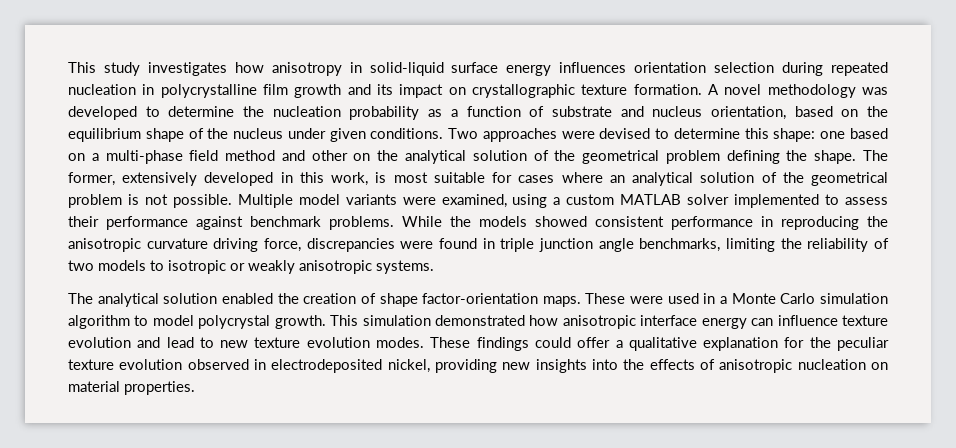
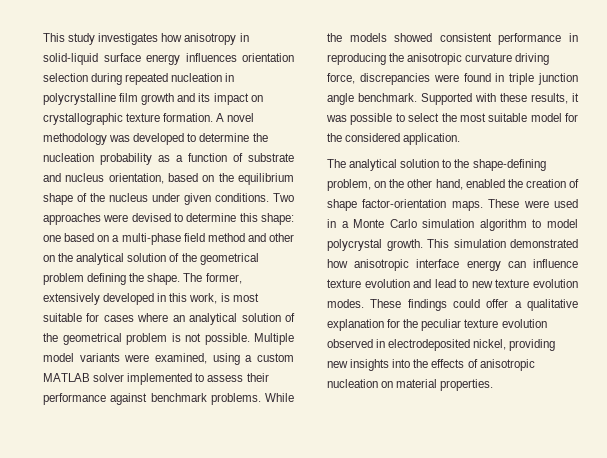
- While the models showed consistent performance in reproducing the anisotropic curvature driving force, discrepancies were found in triple junction angle benchmarks, limiting the reliability of two models to isotropic or weakly anisotropic systems.
- The analytical solution enabled the creation of shape factor-orientation maps.
+ While the models showed consistent performance in reproducing the anisotropic curvature driving force, discrepancies were found in triple junction angle benchmark. Supported with these results, it was possible to select the most suitable model for the considered application.
+ The analytical solution to the shape-defining problem, on the other hand, enabled the creation of shape factor-orientation maps.

